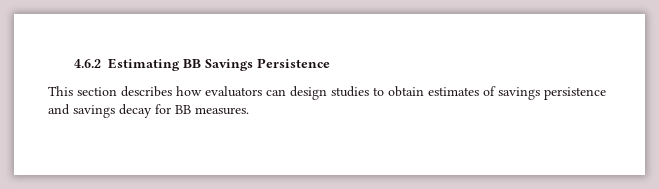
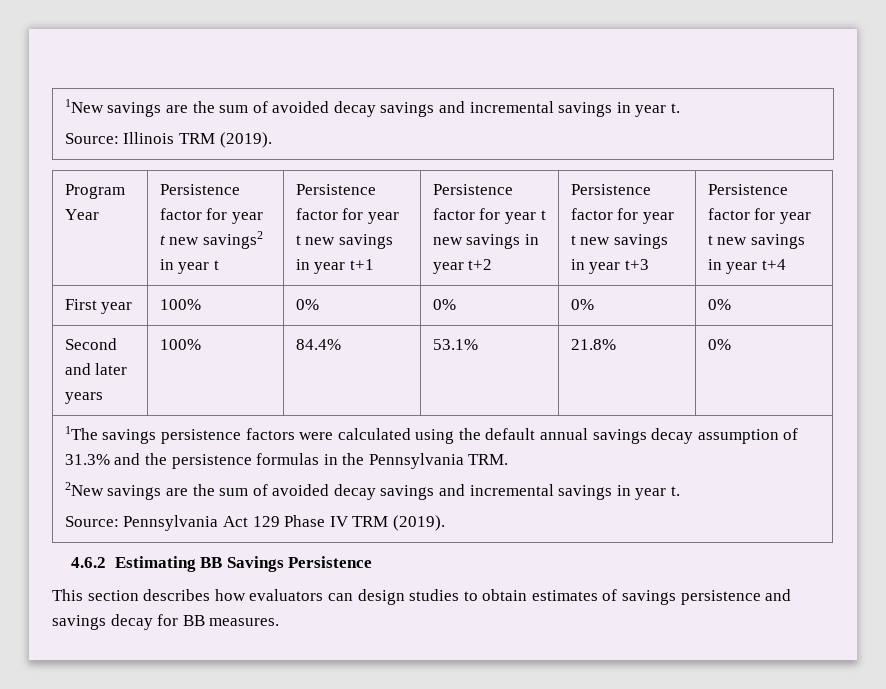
+ 1New savings are the sum of avoided decay savings and incremental savings in year t.
+ Source: Illinois TRM (2019).
+ Program Year | Persistence factor for year t new savings2 in year t | Persistence factor for year t new savings in year t+1 | Persistence factor for year t new savings in year t+2 | Persistence factor for year t new savings in year t+3 | Persistence factor for year t new savings in year t+4
+ First year | 100% | 0% | 0% | 0% | 0%
+ Second and later years | 100% | 84.4% | 53.1% | 21.8% | 0%
+ 1The savings persistence factors were calculated using the default annual savings decay assumption of 31.3% and the persistence formulas in the Pennsylvania TRM.
+ 2New savings are the sum of avoided decay savings and incremental savings in year t.
+ Source: Pennsylvania Act 129 Phase IV TRM (2019).

